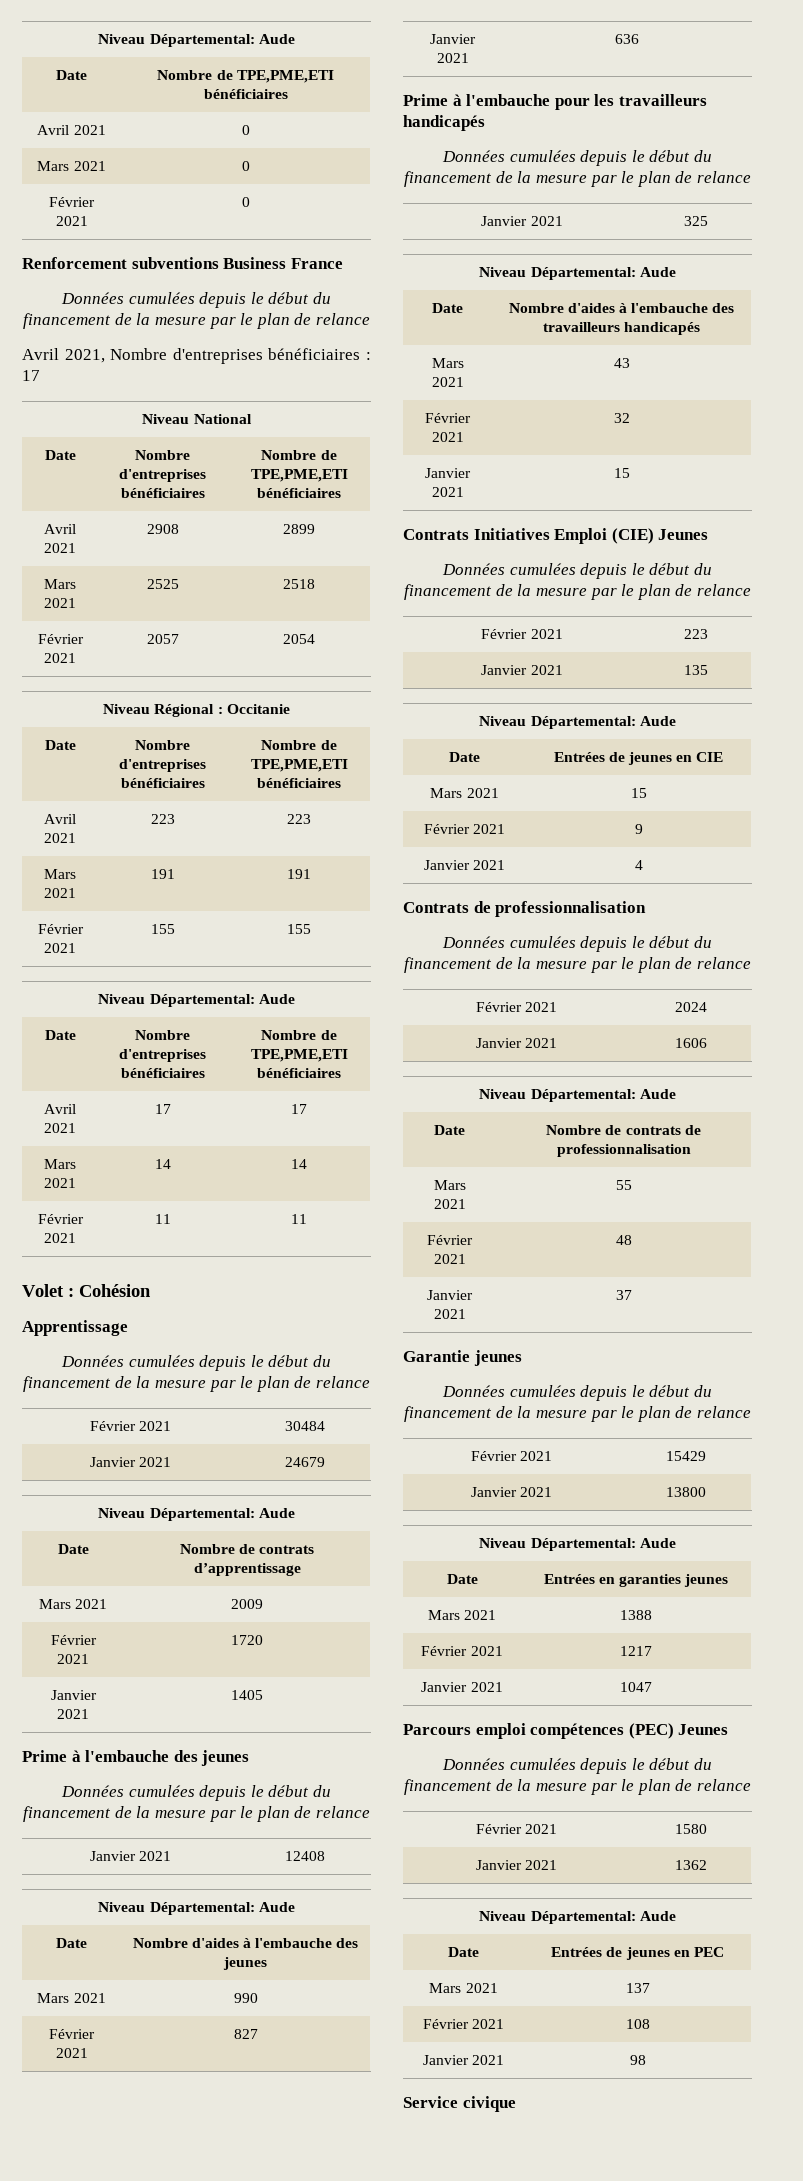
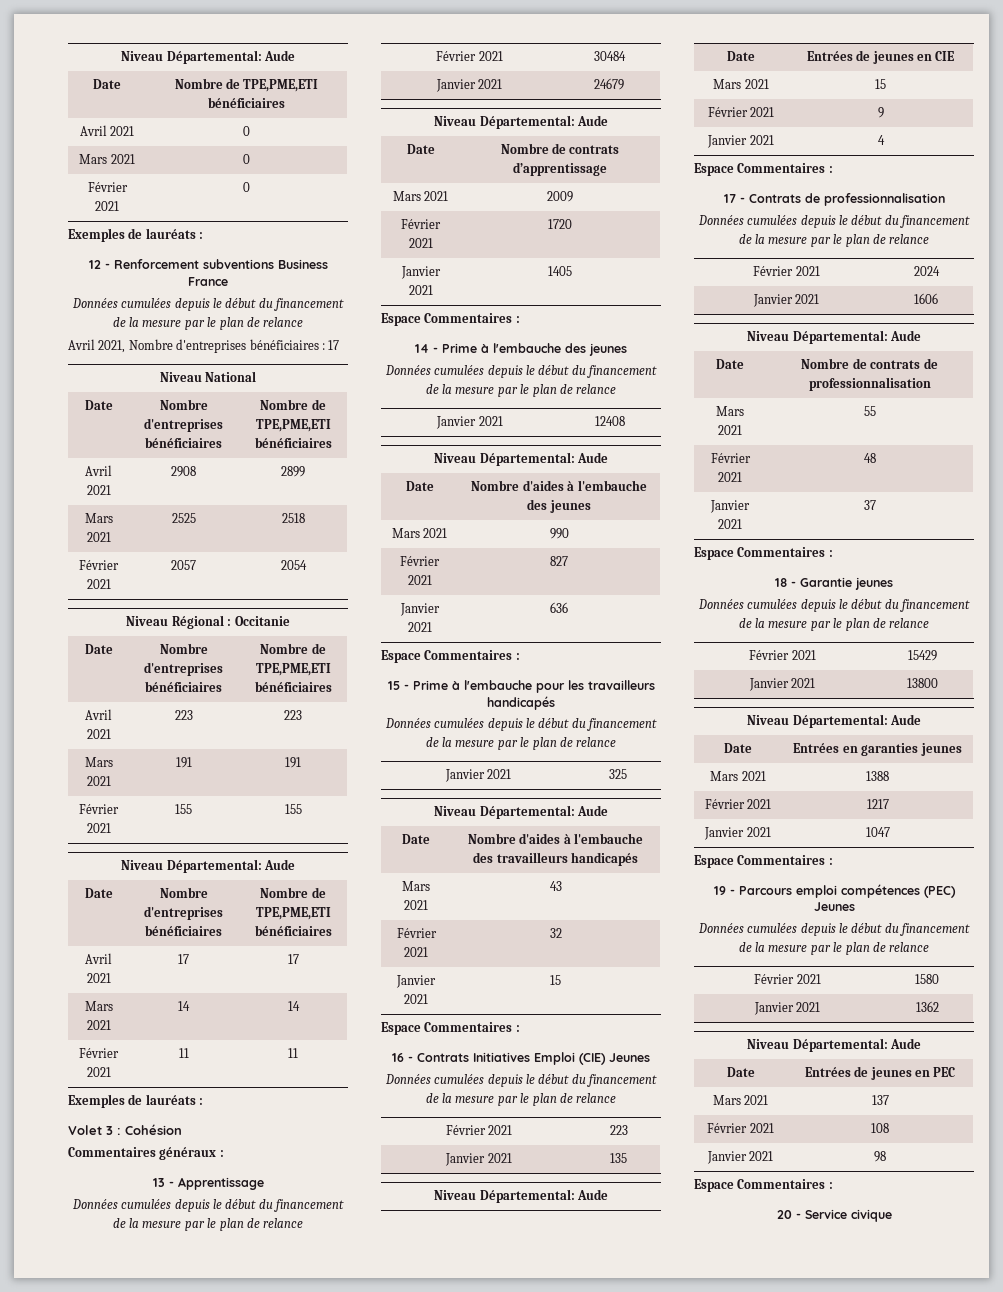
  Février 2021 | 0
- Renforcement subventions Business France
+ Exemples de lauréats :
+ 12 - Renforcement subventions Business France
  Février 2021 | 11 | 11
+ Exemples de lauréats :
- Volet : Cohésion
+ Volet 3 : Cohésion
- Apprentissage
+ Commentaires généraux :
+ 13 - Apprentissage
  Janvier 2021 | 1405
- Prime à l'embauche des jeunes
+ Espace Commentaires :
+ 14 - Prime à l'embauche des jeunes
  Janvier 2021 | 636
- Prime à l'embauche pour les travailleurs handicapés
+ Espace Commentaires :
+ 15 - Prime à l'embauche pour les travailleurs handicapés
  Janvier 2021 | 15
- Contrats Initiatives Emploi (CIE) Jeunes
+ Espace Commentaires :
+ 16 - Contrats Initiatives Emploi (CIE) Jeunes
  Janvier 2021 | 4
- Contrats de professionnalisation
+ Espace Commentaires :
+ 17 - Contrats de professionnalisation
  Janvier 2021 | 37
- Garantie jeunes
+ Espace Commentaires :
+ 18 - Garantie jeunes
  Janvier 2021 | 1047
- Parcours emploi compétences (PEC) Jeunes
+ Espace Commentaires :
+ 19 - Parcours emploi compétences (PEC) Jeunes
  Janvier 2021 | 98
- Service civique
+ Espace Commentaires :
+ 20 - Service civique

